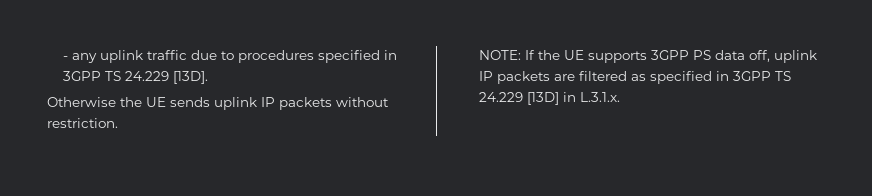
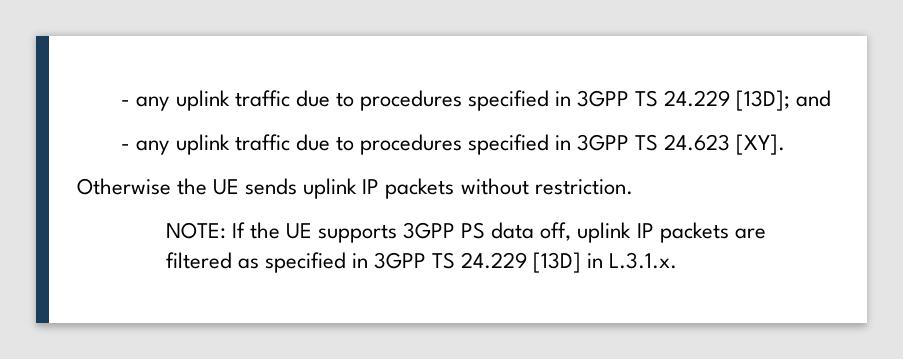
- - any uplink traffic due to procedures specified in 3GPP TS 24.229 [13D].
+ - any uplink traffic due to procedures specified in 3GPP TS 24.229 [13D]; and
+ - any uplink traffic due to procedures specified in 3GPP TS 24.623 [XY].

